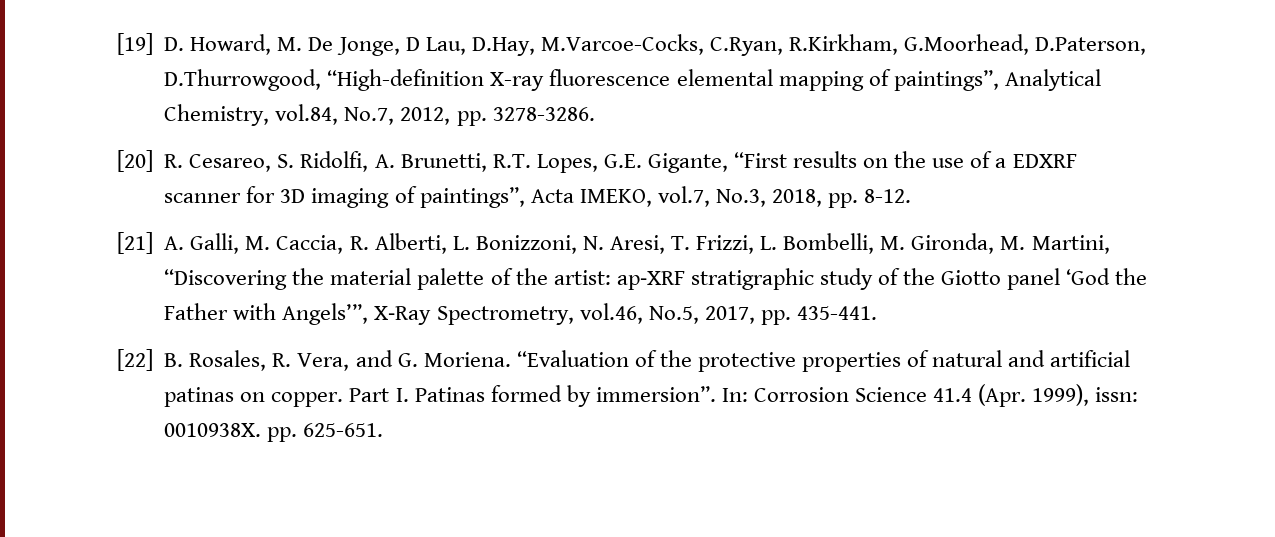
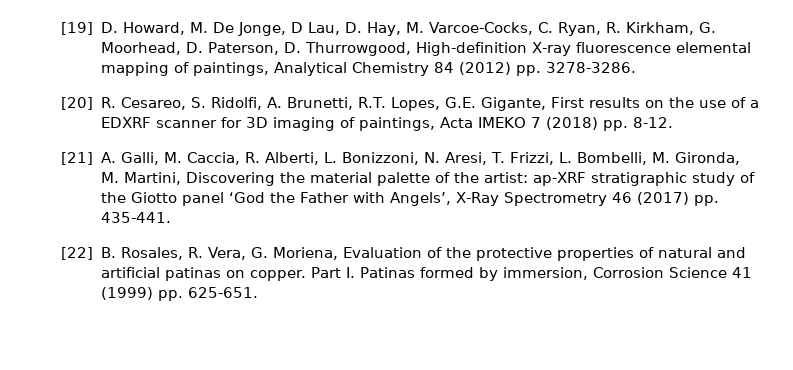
- [19] D. Howard, M. De Jonge, D Lau, D.Hay, M.Varcoe-Cocks, C.Ryan, R.Kirkham, G.Moorhead, D.Paterson, D.Thurrowgood, “High-definition X-ray fluorescence elemental mapping of paintings”, Analytical Chemistry, vol.84, No.7, 2012, pp. 3278-3286.
+ [19] D. Howard, M. De Jonge, D Lau, D. Hay, M. Varcoe-Cocks, C. Ryan, R. Kirkham, G. Moorhead, D. Paterson, D. Thurrowgood, High-definition X-ray fluorescence elemental mapping of paintings, Analytical Chemistry 84 (2012) pp. 3278-3286.
- [20] R. Cesareo, S. Ridolfi, A. Brunetti, R.T. Lopes, G.E. Gigante, “First results on the use of a EDXRF scanner for 3D imaging of paintings”, Acta IMEKO, vol.7, No.3, 2018, pp. 8-12.
+ [20] R. Cesareo, S. Ridolfi, A. Brunetti, R.T. Lopes, G.E. Gigante, First results on the use of a EDXRF scanner for 3D imaging of paintings, Acta IMEKO 7 (2018) pp. 8-12.
- [21] A. Galli, M. Caccia, R. Alberti, L. Bonizzoni, N. Aresi, T. Frizzi, L. Bombelli, M. Gironda, M. Martini, “Discovering the material palette of the artist: ap‐XRF stratigraphic study of the Giotto panel ‘God the Father with Angels’”, X‐Ray Spectrometry, vol.46, No.5, 2017, pp. 435-441.
+ [21] A. Galli, M. Caccia, R. Alberti, L. Bonizzoni, N. Aresi, T. Frizzi, L. Bombelli, M. Gironda, M. Martini, Discovering the material palette of the artist: ap‐XRF stratigraphic study of the Giotto panel ‘God the Father with Angels’, X‐Ray Spectrometry 46 (2017) pp. 435-441.
- [22] B. Rosales, R. Vera, and G. Moriena. “Evaluation of the protective properties of natural and artificial patinas on copper.
+ [22] B. Rosales, R. Vera, G. Moriena, Evaluation of the protective properties of natural and artificial patinas on copper.
- Part I. Patinas formed by immersion”. In: Corrosion Science 41.4 (Apr. 1999), issn: 0010938X. pp. 625-651.
+ Part I. Patinas formed by immersion, Corrosion Science 41 (1999) pp. 625-651.

